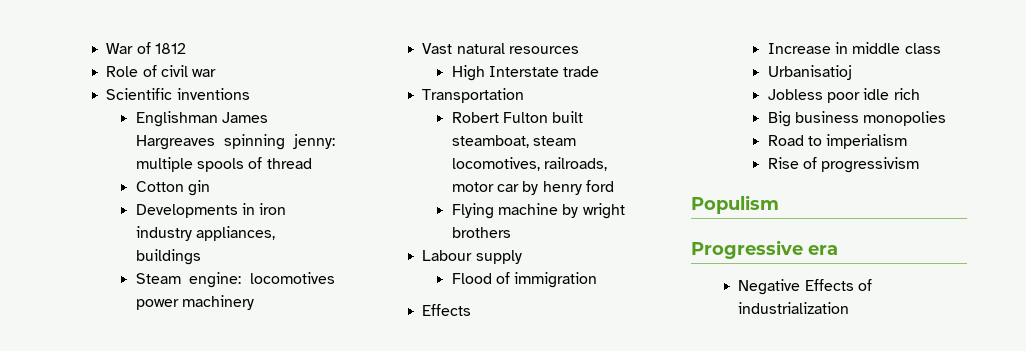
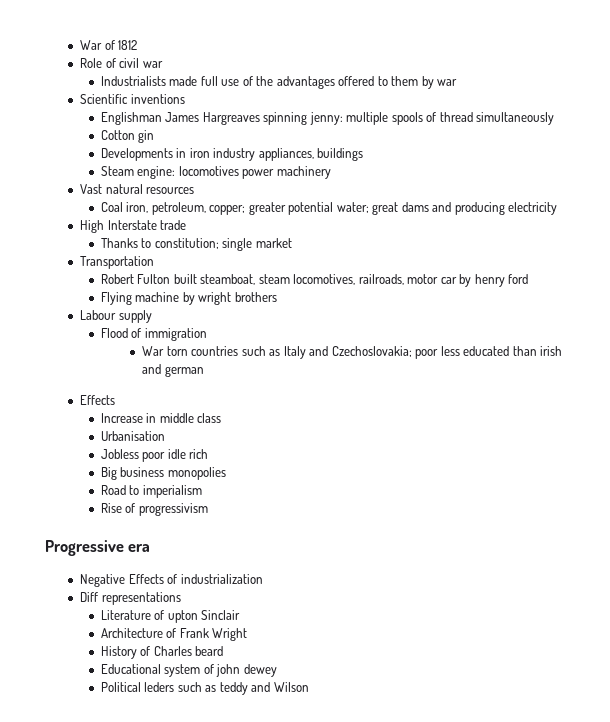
+ Industrialists made full use of the advantages offered to them by war
- Englishman James Hargreaves spinning jenny: multiple spools of thread
+ Englishman James Hargreaves spinning jenny: multiple spools of thread simultaneously
+ Coal iron, petroleum, copper; greater potential water; great dams and producing electricity
  High Interstate trade
+ Thanks to constitution; single market
+ War torn countries such as Italy and Czechoslovakia; poor less educated than irish and german
- Urbanisatioj
+ Urbanisation
- Populism
+ Diff representations
+ Literature of upton Sinclair
+ Architecture of Frank Wright
+ History of Charles beard
+ Educational system of john dewey
+ Political leders such as teddy and Wilson

